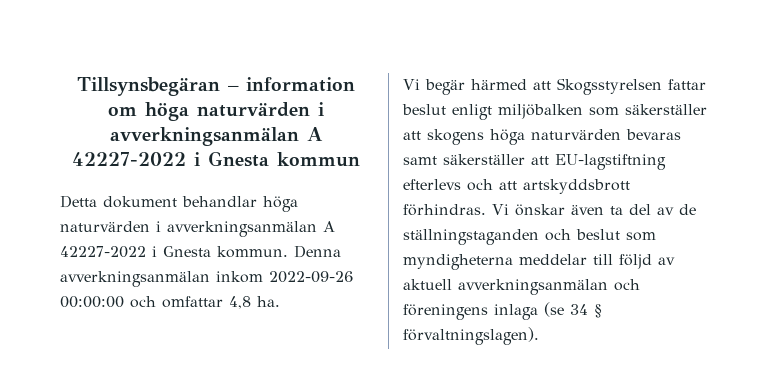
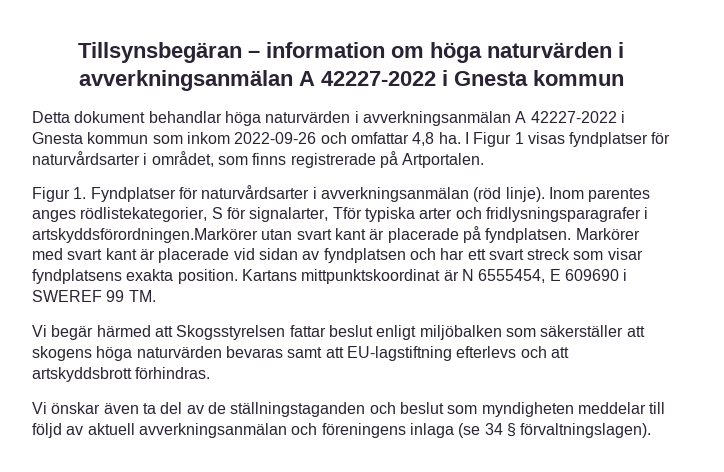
- Detta dokument behandlar höga naturvärden i avverkningsanmälan A 42227-2022 i Gnesta kommun. Denna avverkningsanmälan inkom 2022-09-26 00:00:00 och omfattar 4,8 ha.
+ Detta dokument behandlar höga naturvärden i avverkningsanmälan A 42227-2022 i Gnesta kommun som inkom 2022-09-26 och omfattar 4,8 ha. I Figur 1 visas fyndplatser för naturvårdsarter i området, som finns registrerade på Artportalen.
+ Figur 1. Fyndplatser för naturvårdsarter i avverkningsanmälan (röd linje). Inom parentes anges rödlistekategorier, S för signalarter, Tför typiska arter och fridlysningsparagrafer i artskyddsförordningen.Markörer utan svart kant är placerade på fyndplatsen. Markörer med svart kant är placerade vid sidan av fyndplatsen och har ett svart streck som visar fyndplatsens exakta position. Kartans mittpunktskoordinat är N 6555454, E 609690 i SWEREF 99 TM.
- Vi begär härmed att Skogsstyrelsen fattar beslut enligt miljöbalken som säkerställer att skogens höga naturvärden bevaras samt säkerställer att EU-lagstiftning efterlevs och att artskyddsbrott förhindras. Vi önskar även ta del av de ställningstaganden och beslut som myndigheterna meddelar till följd av aktuell avverkningsanmälan och föreningens inlaga (se 34 § förvaltningslagen).
+ Vi begär härmed att Skogsstyrelsen fattar beslut enligt miljöbalken som säkerställer att skogens höga naturvärden bevaras samt att EU-lagstiftning efterlevs och att artskyddsbrott förhindras.
+ Vi önskar även ta del av de ställningstaganden och beslut som myndigheten meddelar till följd av aktuell avverkningsanmälan och föreningens inlaga (se 34 § förvaltningslagen).

